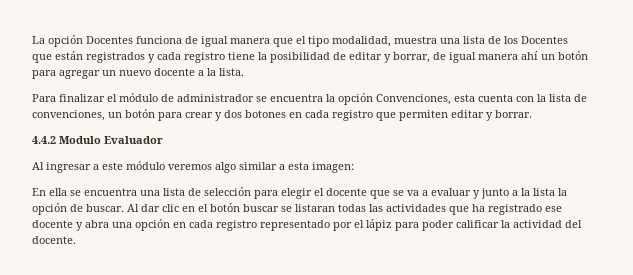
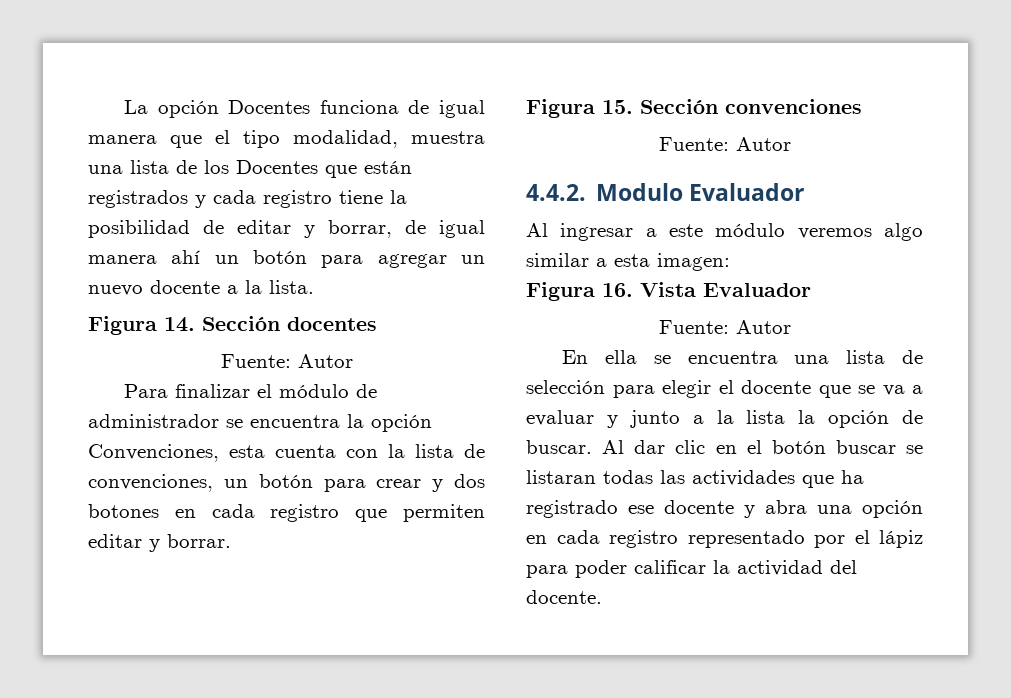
+ Figura 14. Sección docentes
+ Fuente: Autor
- 4.4.2 Modulo Evaluador
+ Figura 15. Sección convenciones
+ Fuente: Autor
+ 4.4.2. Modulo Evaluador
+ Figura 16. Vista Evaluador
+ Fuente: Autor

